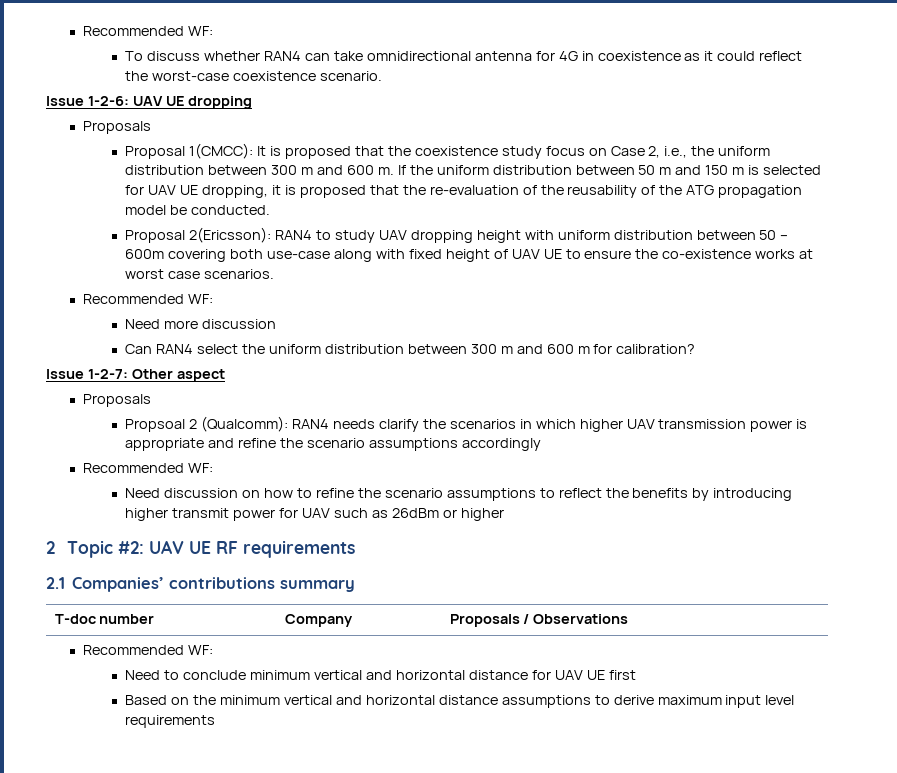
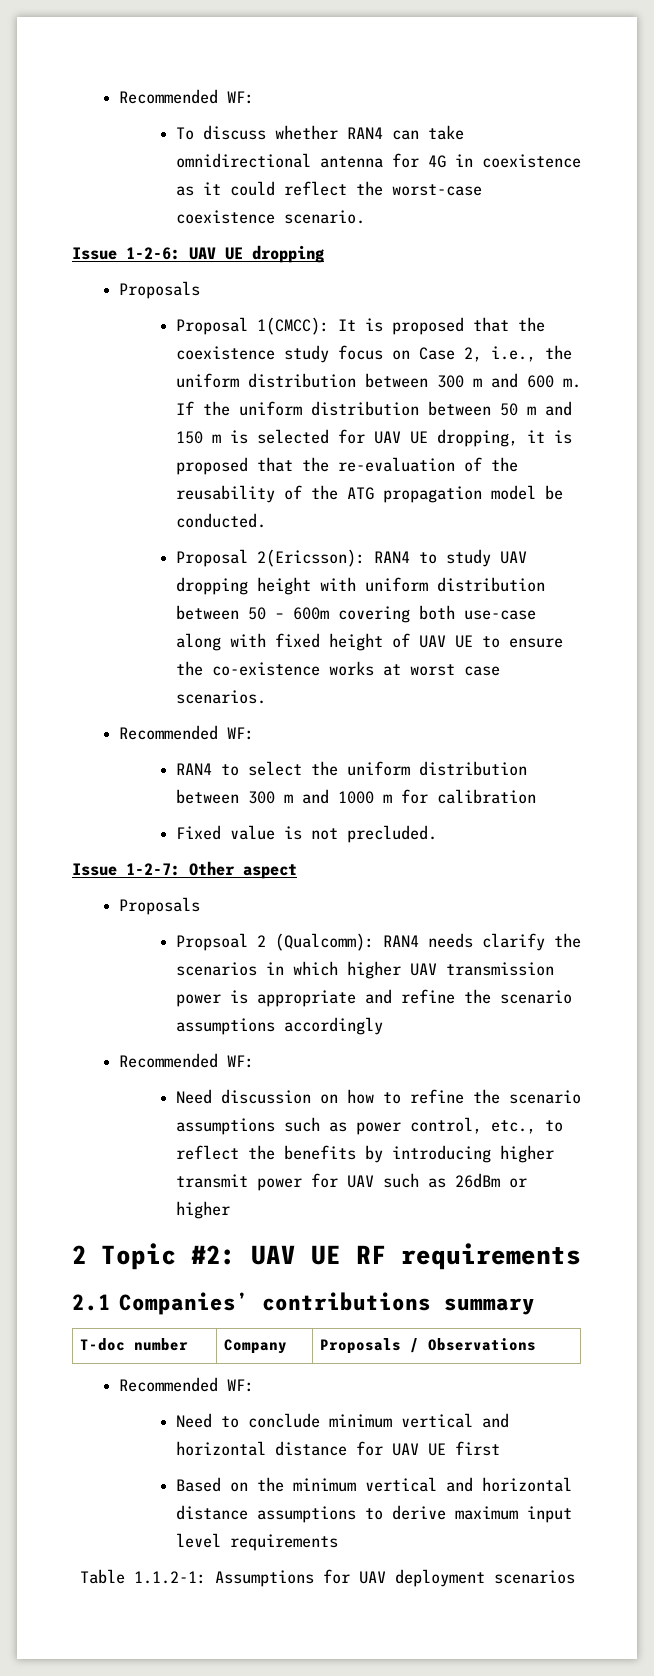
- Need more discussion
- Can RAN4 select the uniform distribution between 300 m and 600 m for calibration?
+ RAN4 to select the uniform distribution between 300 m and 1000 m for calibration
+ Fixed value is not precluded.
- Need discussion on how to refine the scenario assumptions to reflect the benefits by introducing higher transmit power for UAV such as 26dBm or higher
+ Need discussion on how to refine the scenario assumptions such as power control, etc., to reflect the benefits by introducing higher transmit power for UAV such as 26dBm or higher
+ Table 1.1.2-1: Assumptions for UAV deployment scenarios

